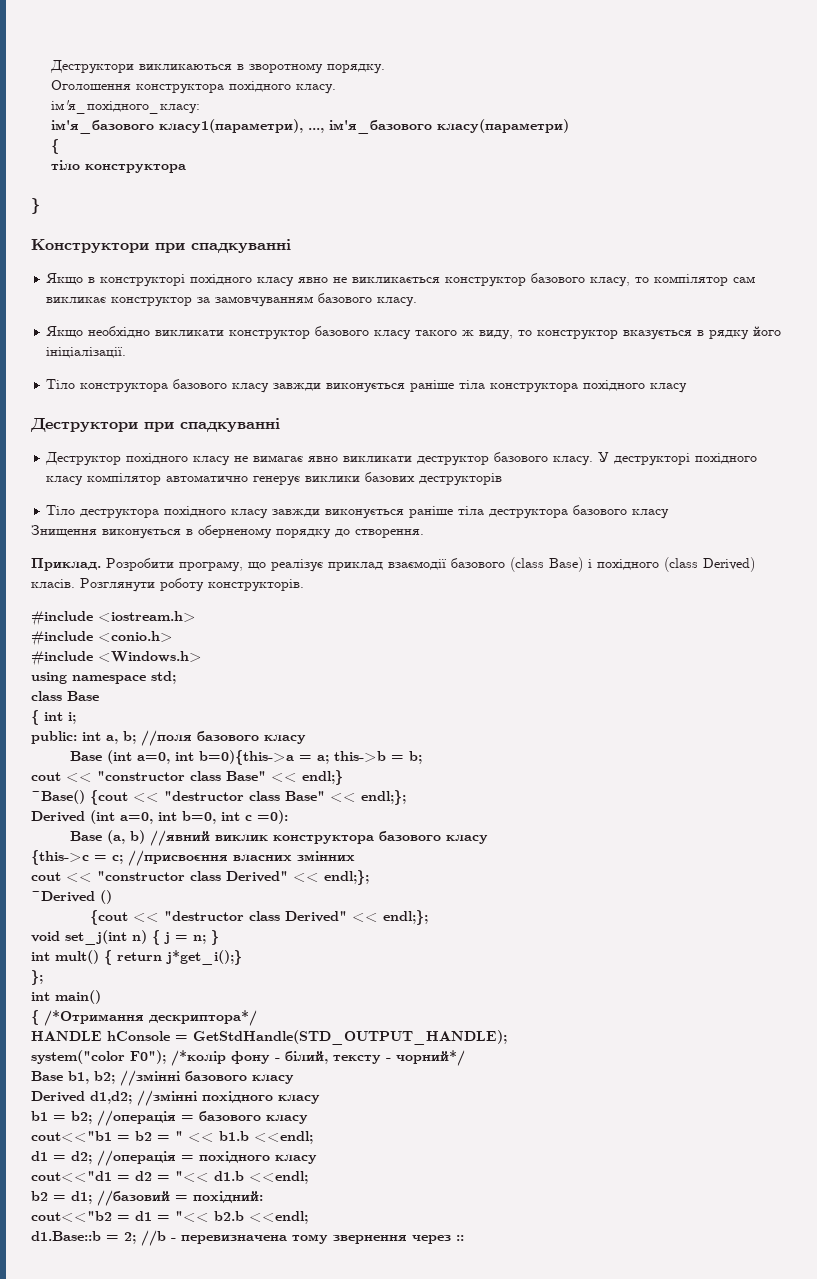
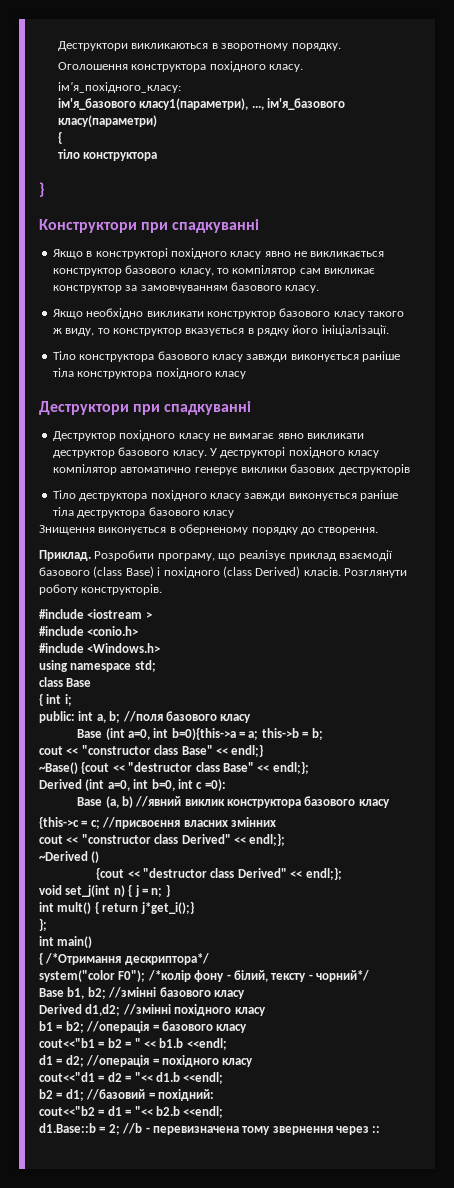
- #include <iostream.h>
+ #include <iostream >
- HANDLE hConsole = GetStdHandle(STD_OUTPUT_HANDLE);

